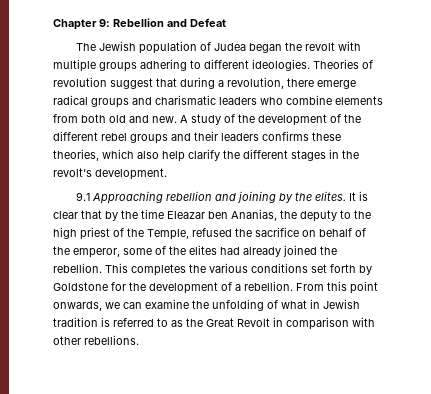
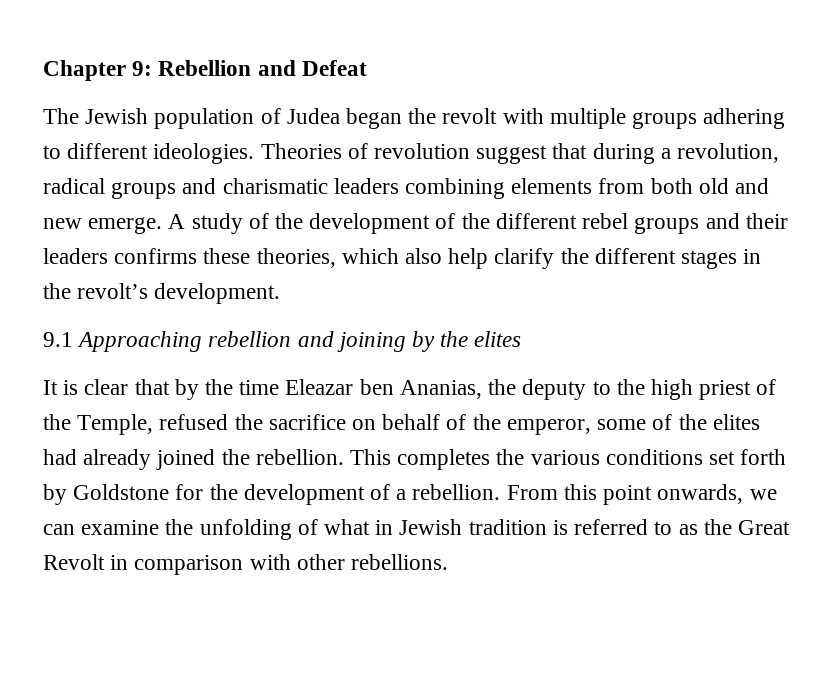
- Theories of revolution suggest that during a revolution, there emerge radical groups and charismatic leaders who combine elements from both old and new.
+ Theories of revolution suggest that during a revolution, radical groups and charismatic leaders combining elements from both old and new emerge.
- 9.1 Approaching rebellion and joining by the elites. It is clear that by the time Eleazar ben Ananias, the deputy to the high priest of the Temple, refused the sacrifice on behalf of the emperor, some of the elites had already joined the rebellion.
+ 9.1 Approaching rebellion and joining by the elites
+ It is clear that by the time Eleazar ben Ananias, the deputy to the high priest of the Temple, refused the sacrifice on behalf of the emperor, some of the elites had already joined the rebellion.

